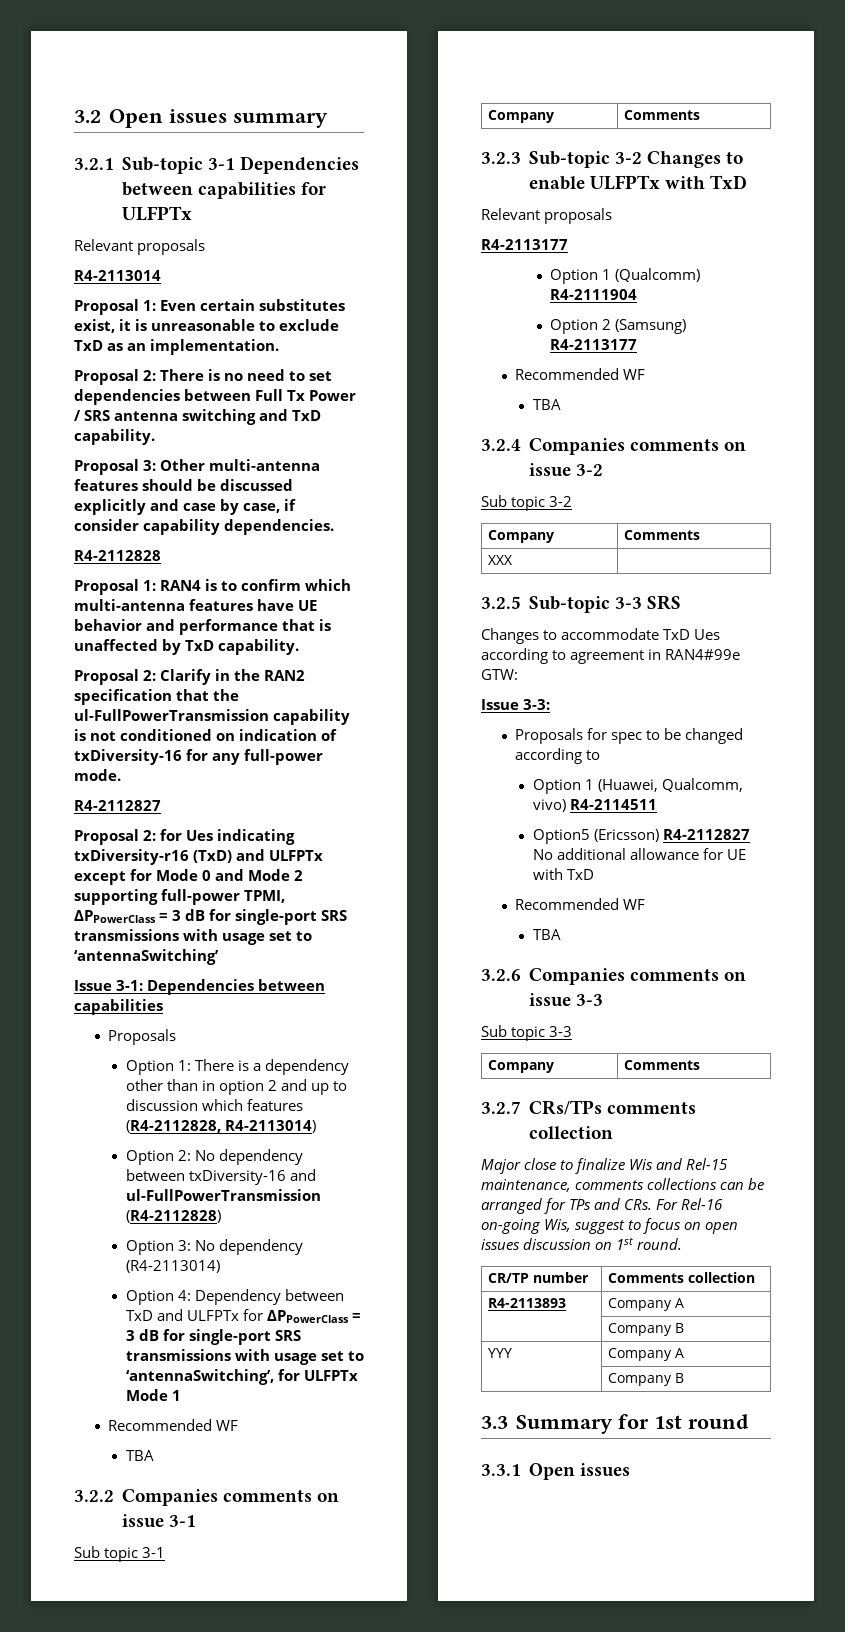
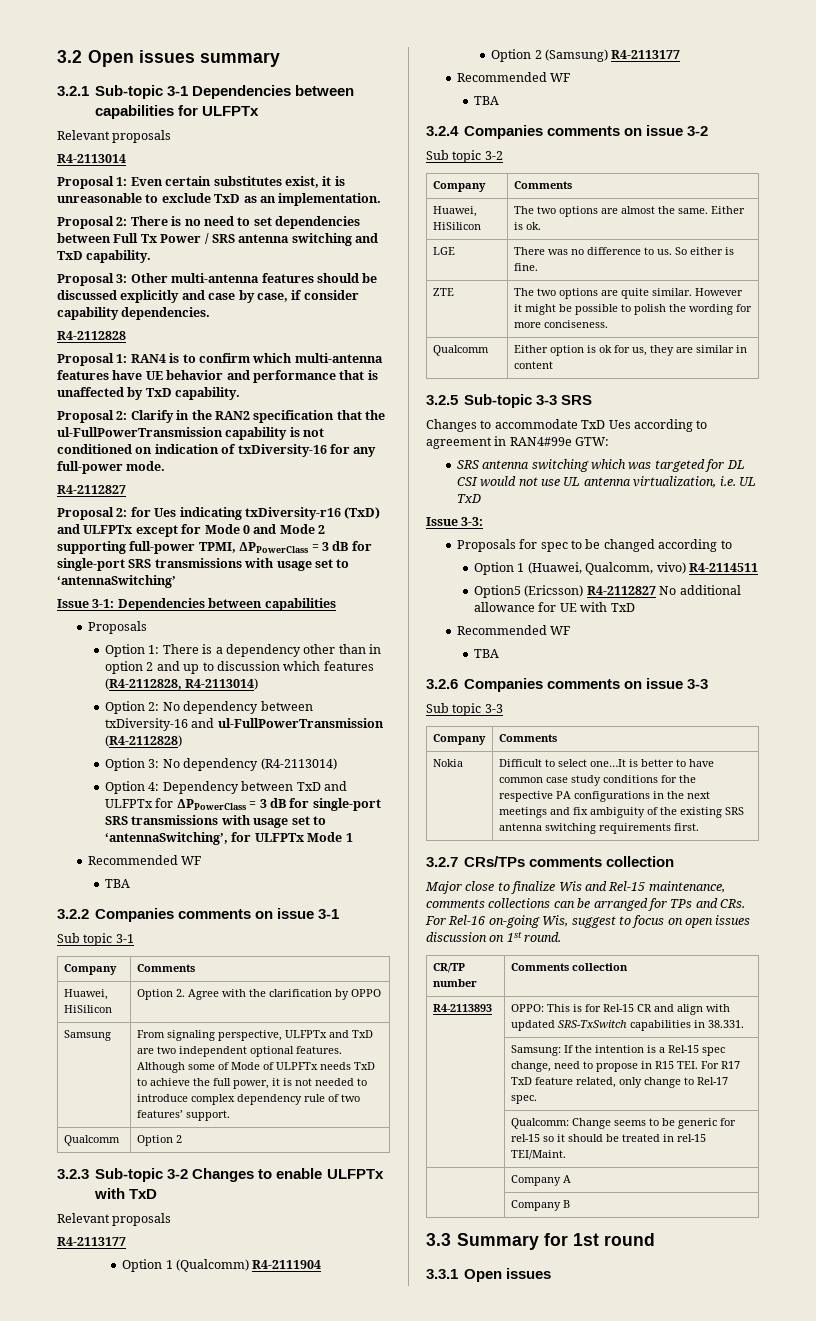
+ Huawei, HiSilicon | Option 2. Agree with the clarification by OPPO
+ Samsung | From signaling perspective, ULFPTx and TxD are two independent optional features. Although some of Mode of ULPFTx needs TxD to achieve the full power, it is not needed to introduce complex dependency rule of two features’ support.
+ Qualcomm | Option 2
- XXX |
+ Huawei, HiSilicon | The two options are almost the same. Either is ok.
+ LGE | There was no difference to us. So either is fine.
+ ZTE | The two options are quite similar. However it might be possible to polish the wording for more conciseness.
+ Qualcomm | Either option is ok for us, they are similar in content
+ SRS antenna switching which was targeted for DL CSI would not use UL antenna virtualization, i.e. UL TxD
+ Nokia | Difficult to select one…It is better to have common case study conditions for the respective PA configurations in the next meetings and fix ambiguity of the existing SRS antenna switching requirements first.
- R4-2113893 | Company A
- | Company B
- YYY | Company A
+ R4-2113893 | OPPO: This is for Rel-15 CR and align with updated SRS-TxSwitch capabilities in 38.331.
+ | Samsung: If the intention is a Rel-15 spec change, need to propose in R15 TEI. For R17 TxD feature related, only change to Rel-17 spec.
+ | Qualcomm: Change seems to be generic for rel-15 so it should be treated in rel-15 TEI/Maint.
+ | Company A

